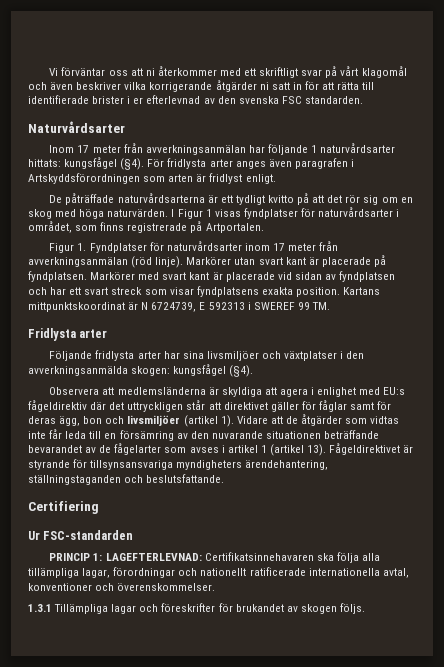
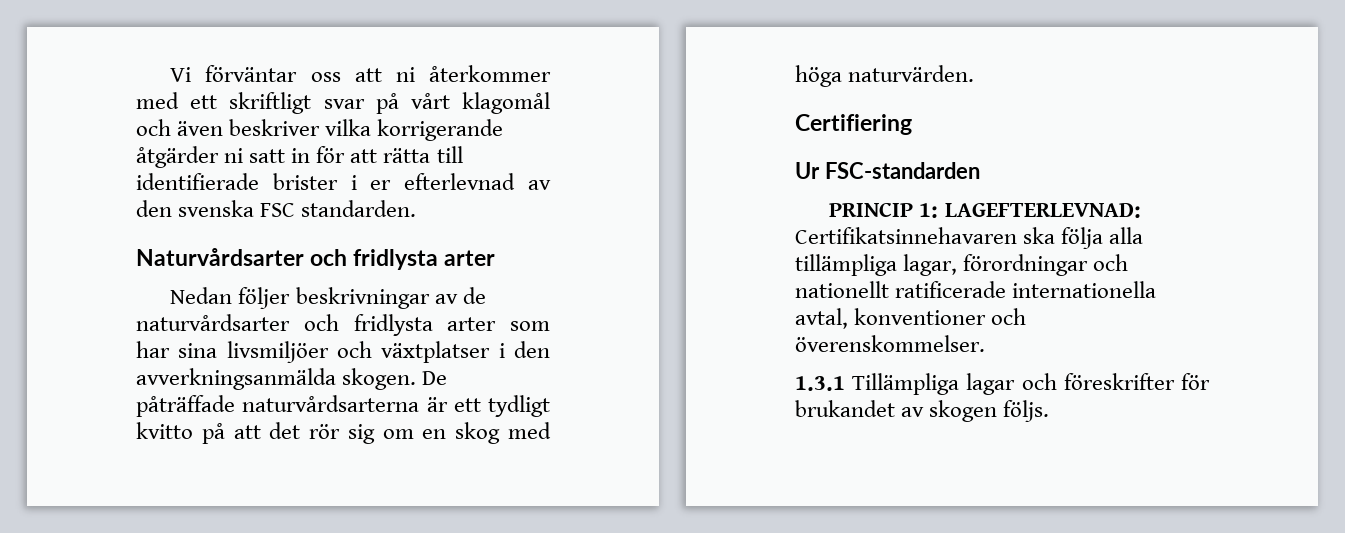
- Naturvårdsarter
- Inom 17 meter från avverkningsanmälan har följande 1 naturvårdsarter hittats: kungsfågel (§4). För fridlysta arter anges även paragrafen i Artskyddsförordningen som arten är fridlyst enligt.
- De påträffade naturvårdsarterna är ett tydligt kvitto på att det rör sig om en skog med höga naturvärden. I Figur 1 visas fyndplatser för naturvårdsarter i området, som finns registrerade på Artportalen.
- Figur 1. Fyndplatser för naturvårdsarter inom 17 meter från avverkningsanmälan (röd linje). Markörer utan svart kant är placerade på fyndplatsen. Markörer med svart kant är placerade vid sidan av fyndplatsen och har ett svart streck som visar fyndplatsens exakta position. Kartans mittpunktskoordinat är N 6724739, E 592313 i SWEREF 99 TM.
- Fridlysta arter
- Följande fridlysta arter har sina livsmiljöer och växtplatser i den avverkningsanmälda skogen: kungsfågel (§4).
- Observera att medlemsländerna är skyldiga att agera i enlighet med EU:s fågeldirektiv där det uttryckligen står att direktivet gäller för fåglar samt för deras ägg, bon och livsmiljöer (artikel 1). Vidare att de åtgärder som vidtas inte får leda till en försämring av den nuvarande situationen beträffande bevarandet av de fågelarter som avses i artikel 1 (artikel 13). Fågeldirektivet är styrande för tillsynsansvariga myndigheters ärendehantering, ställningstaganden och beslutsfattande.
+ Naturvårdsarter och fridlysta arter
+ Nedan följer beskrivningar av de naturvårdsarter och fridlysta arter som har sina livsmiljöer och växtplatser i den avverkningsanmälda skogen. De påträffade naturvårdsarterna är ett tydligt kvitto på att det rör sig om en skog med höga naturvärden.

